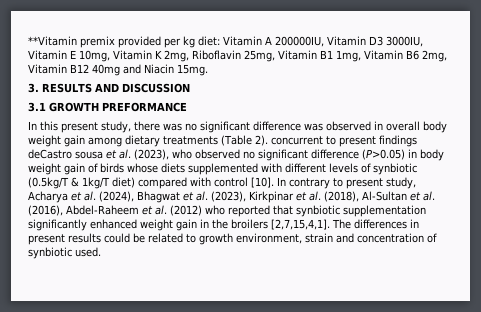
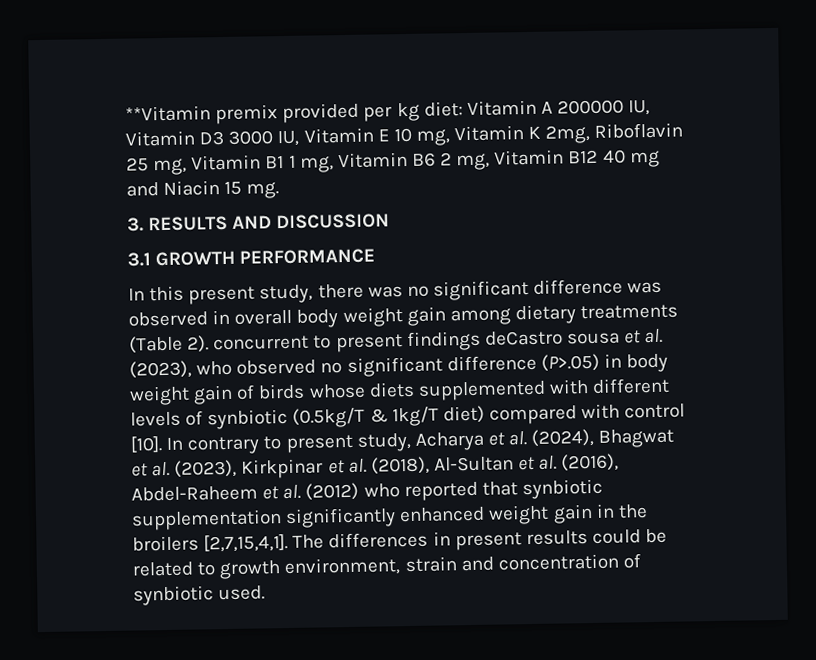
- **Vitamin premix provided per kg diet: Vitamin A 200000IU, Vitamin D3 3000IU, Vitamin E 10mg, Vitamin K 2mg, Riboflavin 25mg, Vitamin B1 1mg, Vitamin B6 2mg, Vitamin B12 40mg and Niacin 15mg.
+ **Vitamin premix provided per kg diet: Vitamin A 200000 IU, Vitamin D3 3000 IU, Vitamin E 10 mg, Vitamin K 2mg, Riboflavin 25 mg, Vitamin B1 1 mg, Vitamin B6 2 mg, Vitamin B12 40 mg and Niacin 15 mg.
- 3.1 GROWTH PREFORMANCE
+ 3.1 GROWTH PERFORMANCE
- In this present study, there was no significant difference was observed in overall body weight gain among dietary treatments (Table 2). concurrent to present findings deCastro sousa et al. (2023), who observed no significant difference (P>0.05) in body weight gain of birds whose diets supplemented with different levels of synbiotic (0.5kg/T & 1kg/T diet) compared with control [10].
+ In this present study, there was no significant difference was observed in overall body weight gain among dietary treatments (Table 2). concurrent to present findings deCastro sousa et al. (2023), who observed no significant difference (P>.05) in body weight gain of birds whose diets supplemented with different levels of synbiotic (0.5kg/T & 1kg/T diet) compared with control [10].

